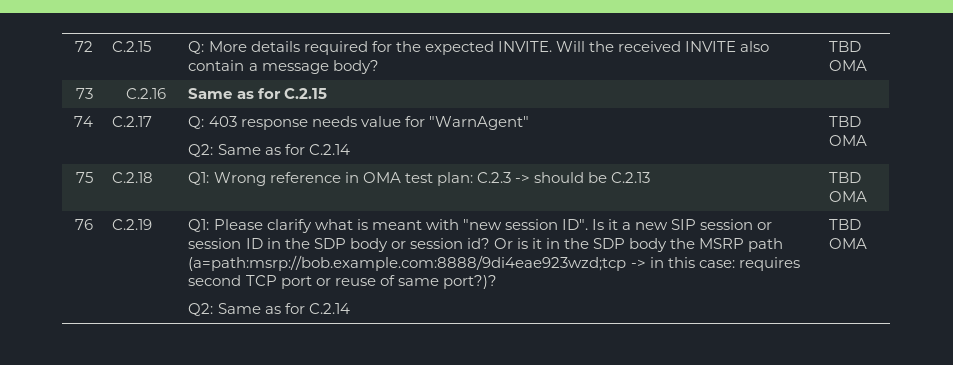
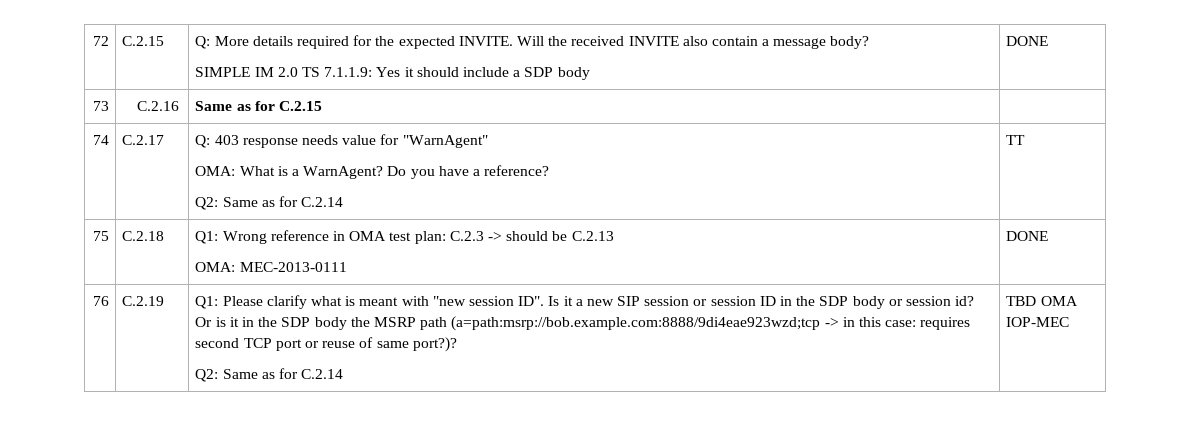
- 72 | C.2.15 | Q: More details required for the expected INVITE. Will the received INVITE also contain a message body? | TBD OMA
+ 72 | C.2.15 | Q: More details required for the expected INVITE. Will the received INVITE also contain a message body?
+ SIMPLE IM 2.0 TS 7.1.1.9: Yes it should include a SDP body | DONE
  74 | C.2.17 | Q: 403 response needs value for "WarnAgent"
- Q2: Same as for C.2.14 | TBD OMA
+ OMA: What is a WarnAgent? Do you have a reference?
+ Q2: Same as for C.2.14 | TT
- 75 | C.2.18 | Q1: Wrong reference in OMA test plan: C.2.3 -> should be C.2.13 | TBD OMA
+ 75 | C.2.18 | Q1: Wrong reference in OMA test plan: C.2.3 -> should be C.2.13
+ OMA: MEC-2013-0111 | DONE
  Or is it in the SDP body the MSRP path (a=path:msrp://bob.example.com:8888/9di4eae923wzd;tcp -> in this case: requires second TCP port or reuse of same port?)?
- Q2: Same as for C.2.14 | TBD OMA
+ Q2: Same as for C.2.14 | TBD OMA IOP-MEC

